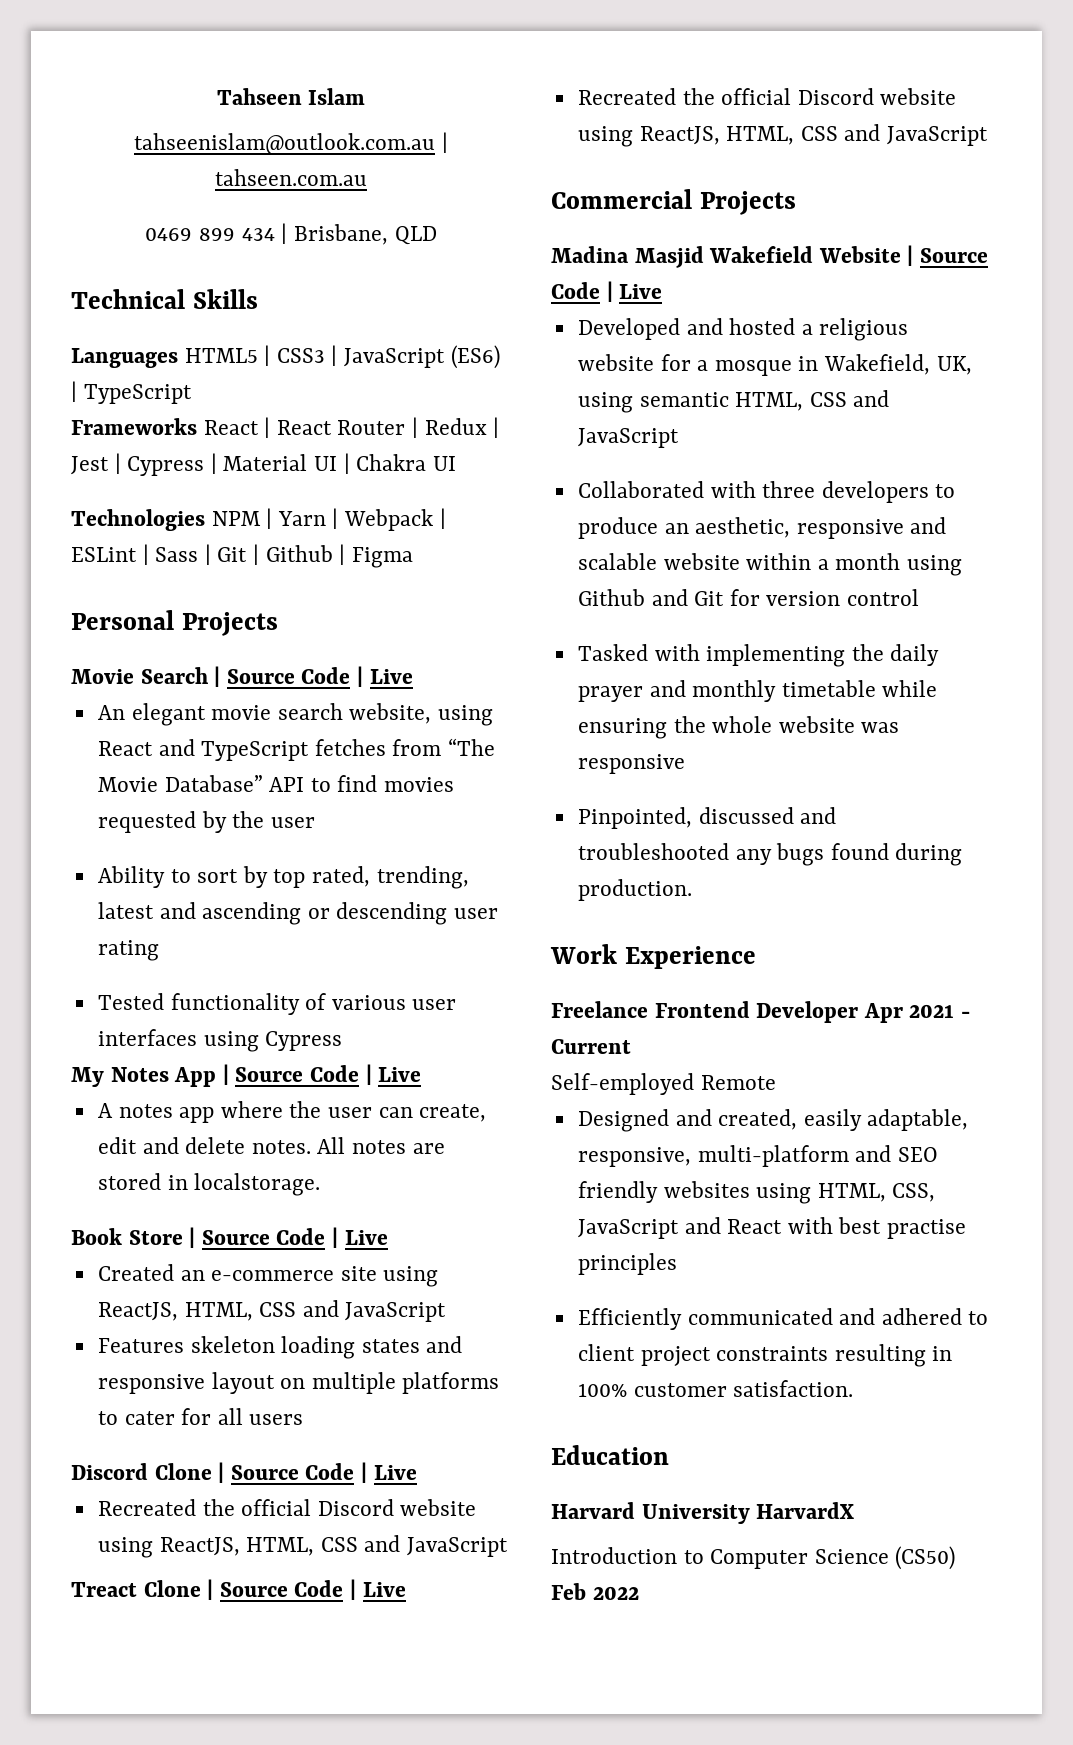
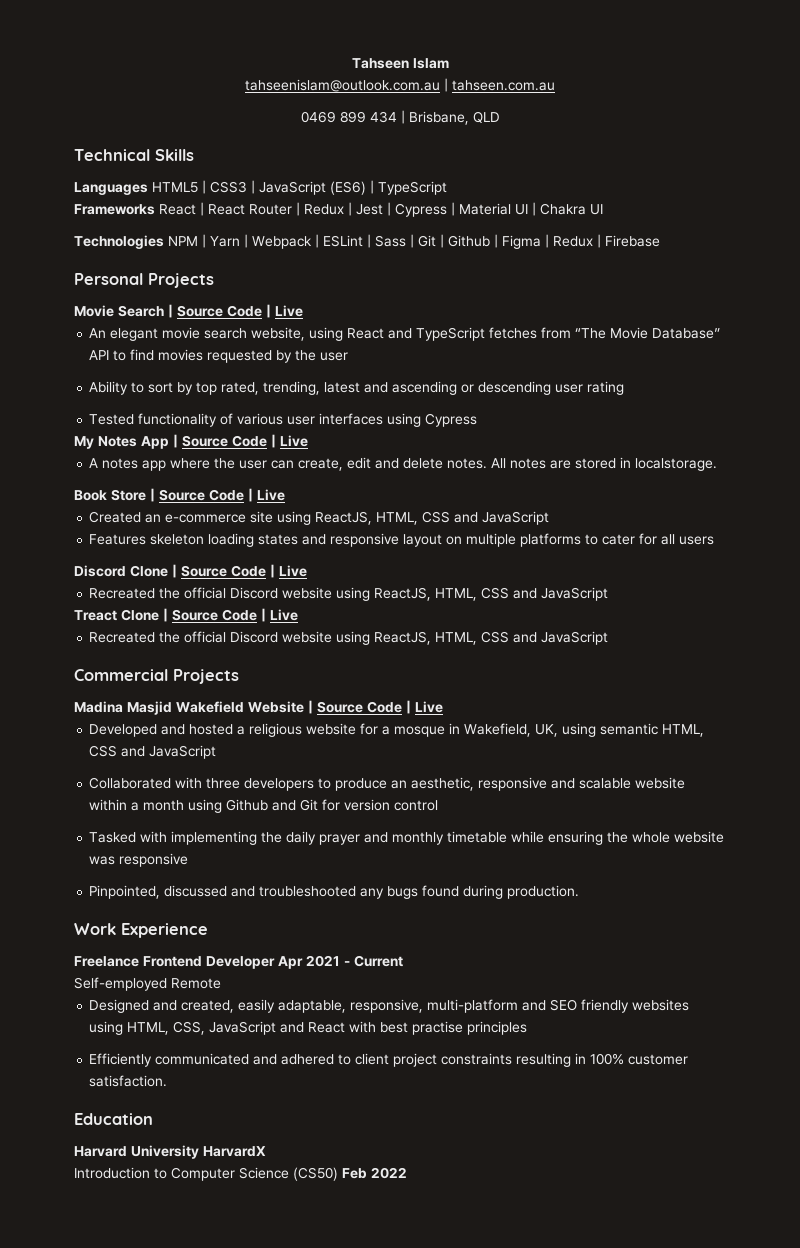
- Technologies NPM | Yarn | Webpack | ESLint | Sass | Git | Github | Figma
+ Technologies NPM | Yarn | Webpack | ESLint | Sass | Git | Github | Figma | Redux | Firebase

